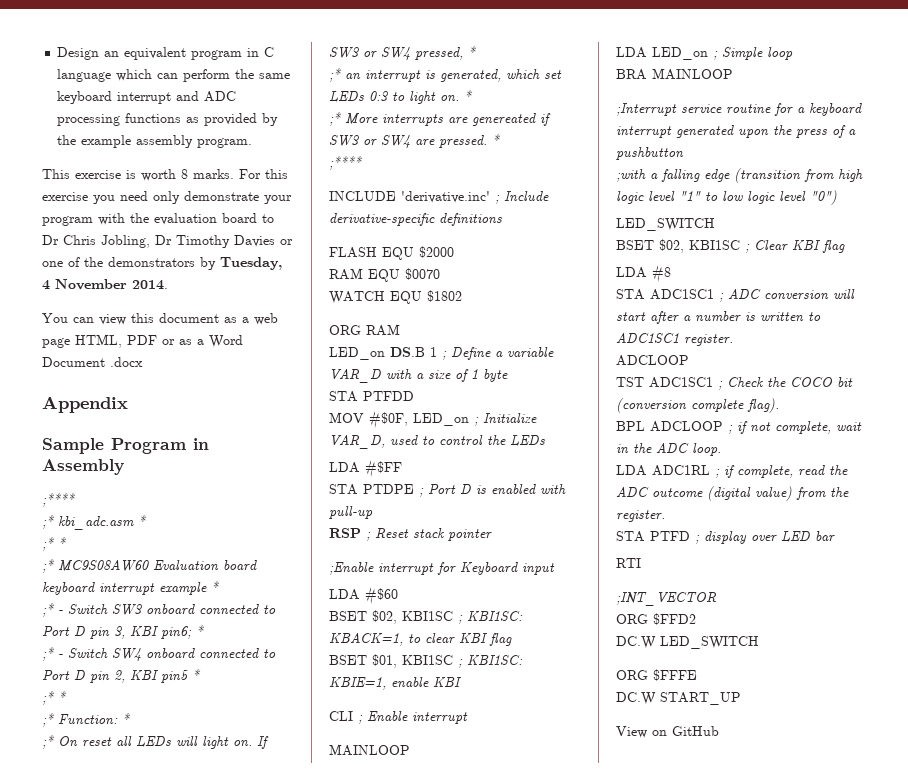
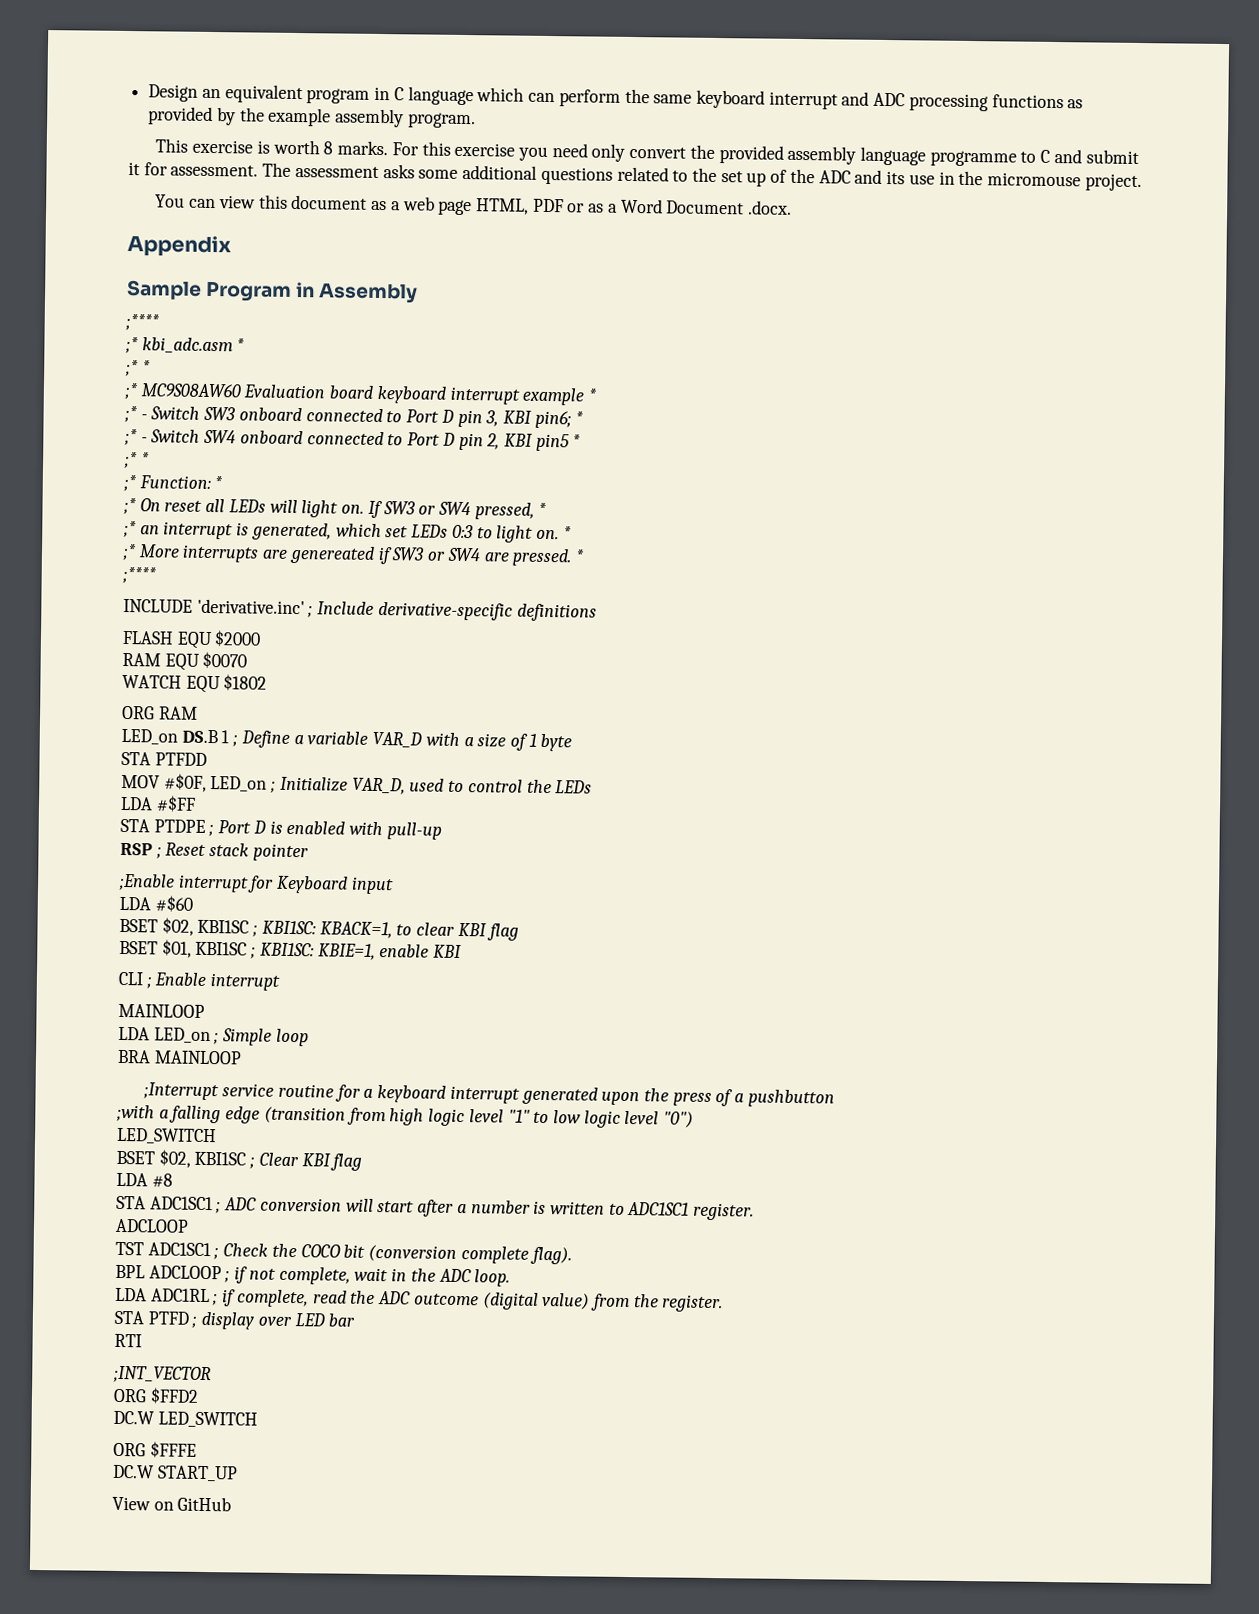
- For this exercise you need only demonstrate your program with the evaluation board to Dr Chris Jobling, Dr Timothy Davies or one of the demonstrators by Tuesday, 4 November 2014.
+ For this exercise you need only convert the provided assembly language programme to C and submit it for assessment. The assessment asks some additional questions related to the set up of the ADC and its use in the micromouse project.
- You can view this document as a web page HTML, PDF or as a Word Document .docx
+ You can view this document as a web page HTML, PDF or as a Word Document .docx.

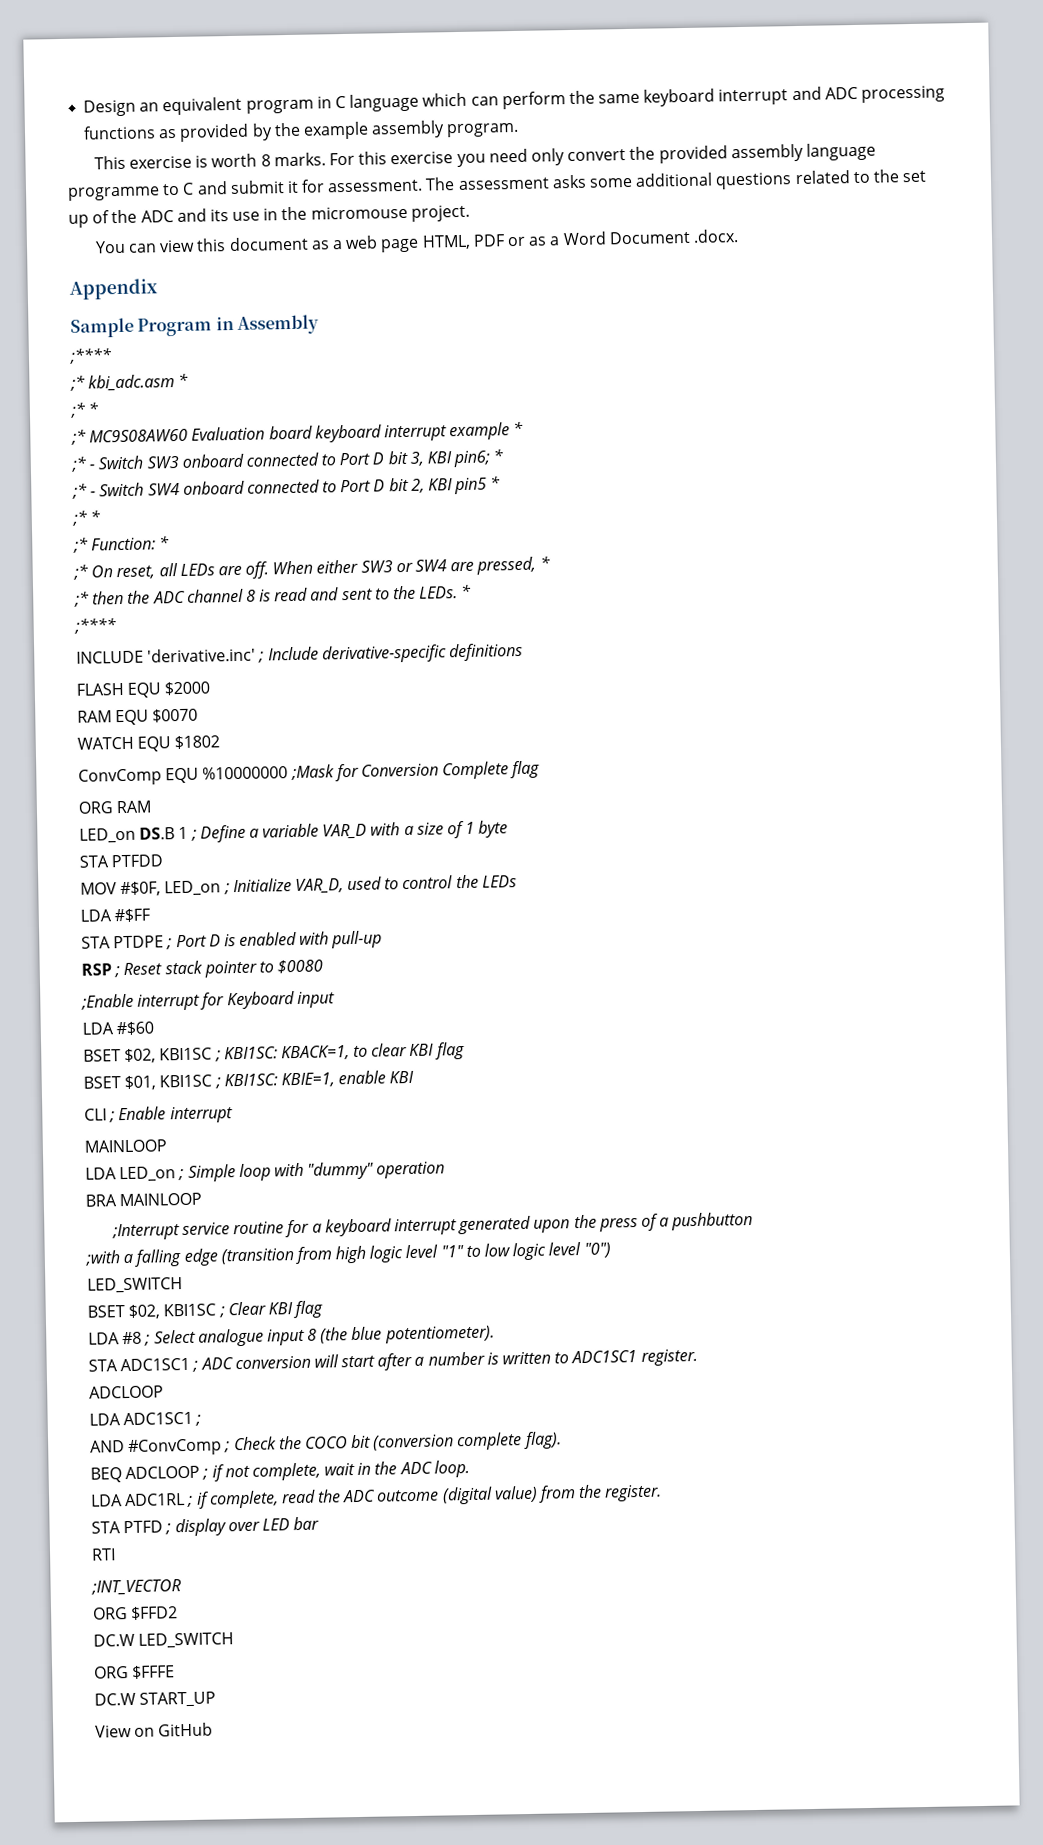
- ;* - Switch SW3 onboard connected to Port D pin 3, KBI pin6; *
+ ;* - Switch SW3 onboard connected to Port D bit 3, KBI pin6; *
- ;* - Switch SW4 onboard connected to Port D pin 2, KBI pin5 *
+ ;* - Switch SW4 onboard connected to Port D bit 2, KBI pin5 *
- ;* On reset all LEDs will light on. If SW3 or SW4 pressed, *
+ ;* On reset, all LEDs are off. When either SW3 or SW4 are pressed, *
- ;* an interrupt is generated, which set LEDs 0:3 to light on. *
- ;* More interrupts are genereated if SW3 or SW4 are pressed.
+ ;* then the ADC channel 8 is read and sent to the LEDs.
+ ConvComp EQU %10000000 ;Mask for Conversion Complete flag
- RSP ; Reset stack pointer
+ RSP ; Reset stack pointer to $0080
- LDA LED_on ; Simple loop
+ LDA LED_on ; Simple loop with "dummy" operation
- LDA #8
+ LDA #8 ; Select analogue input 8 (the blue potentiometer).
- TST ADC1SC1 ; Check the COCO bit (conversion complete flag).
+ LDA ADC1SC1 ;
+ AND #ConvComp ; Check the COCO bit (conversion complete flag).
- BPL ADCLOOP ; if not complete, wait in the ADC loop.
+ BEQ ADCLOOP ; if not complete, wait in the ADC loop.

